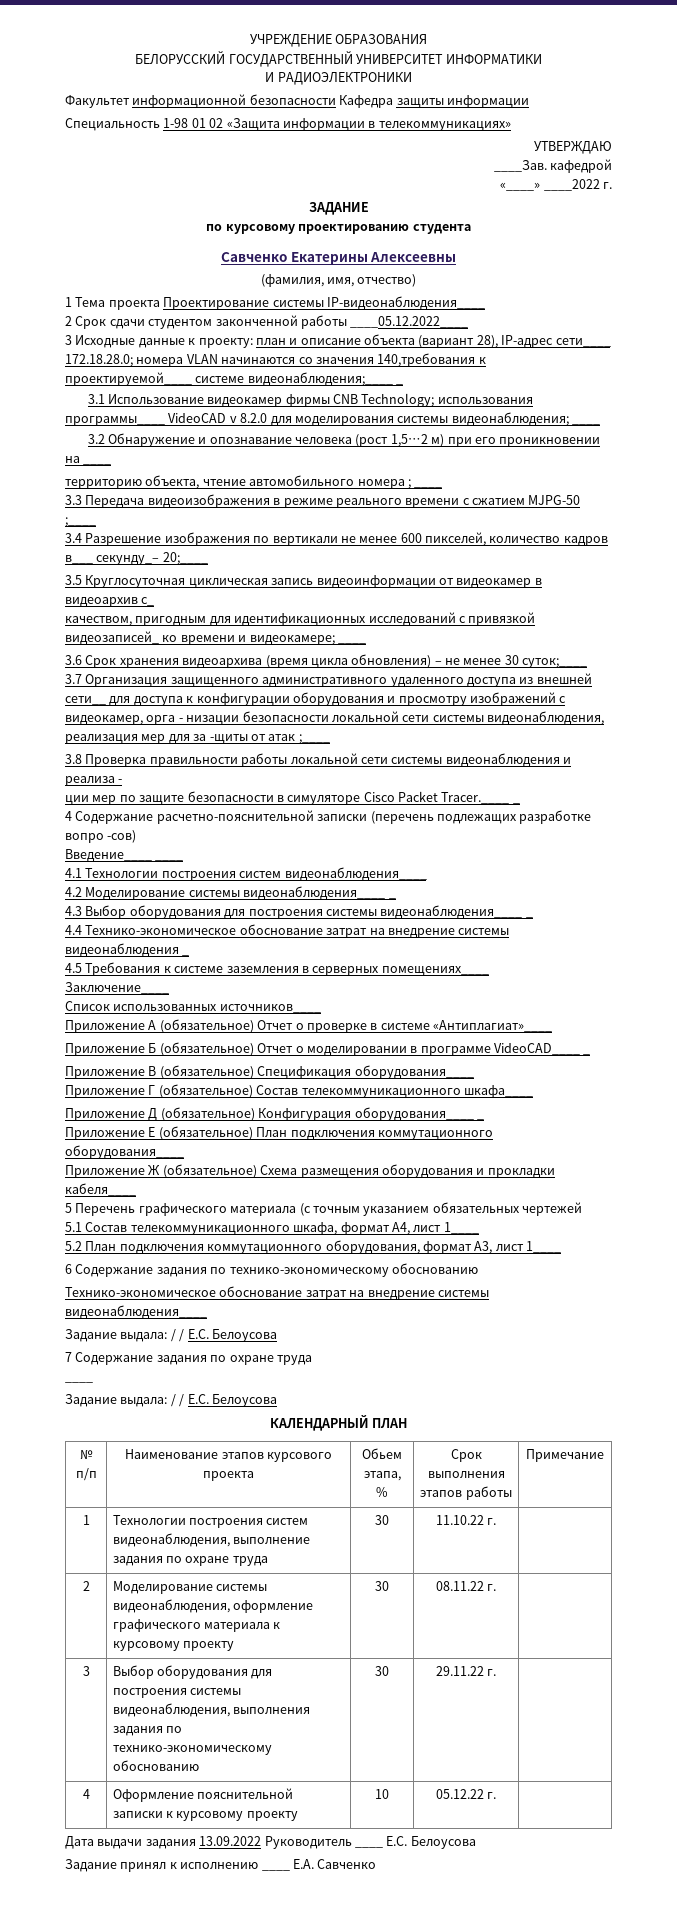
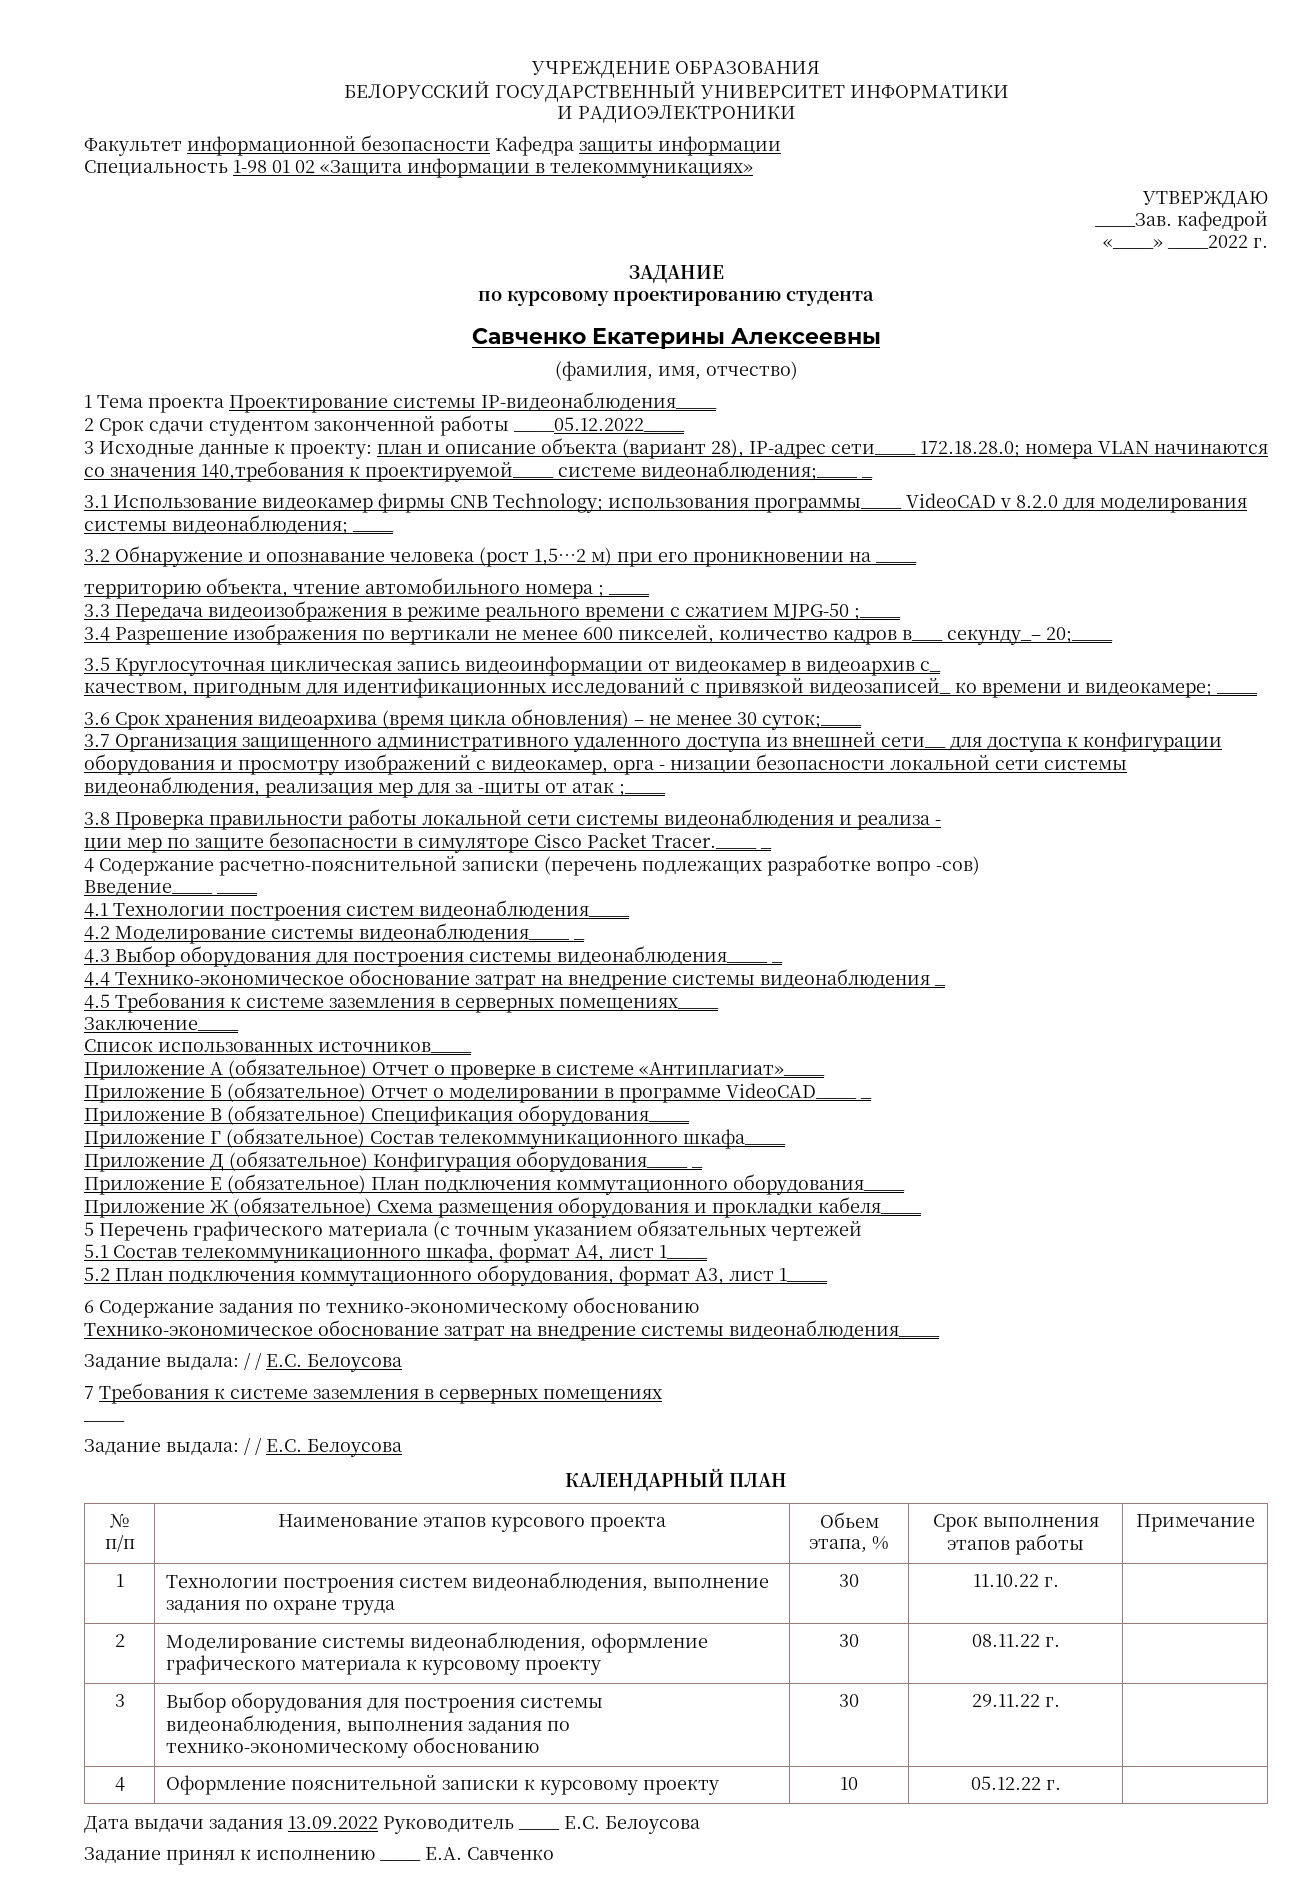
- 7 Содержание задания по охране труда
+ 7 Требования к системе заземления в серверных помещениях

